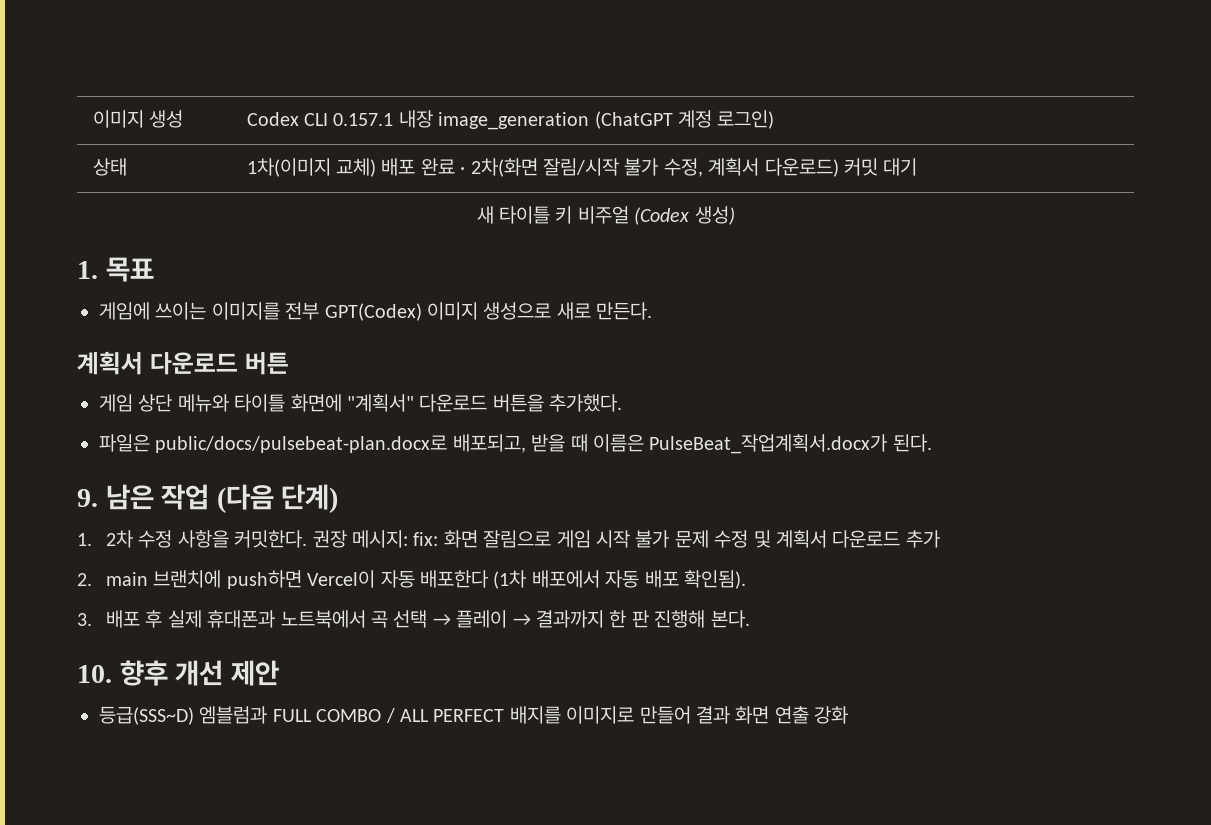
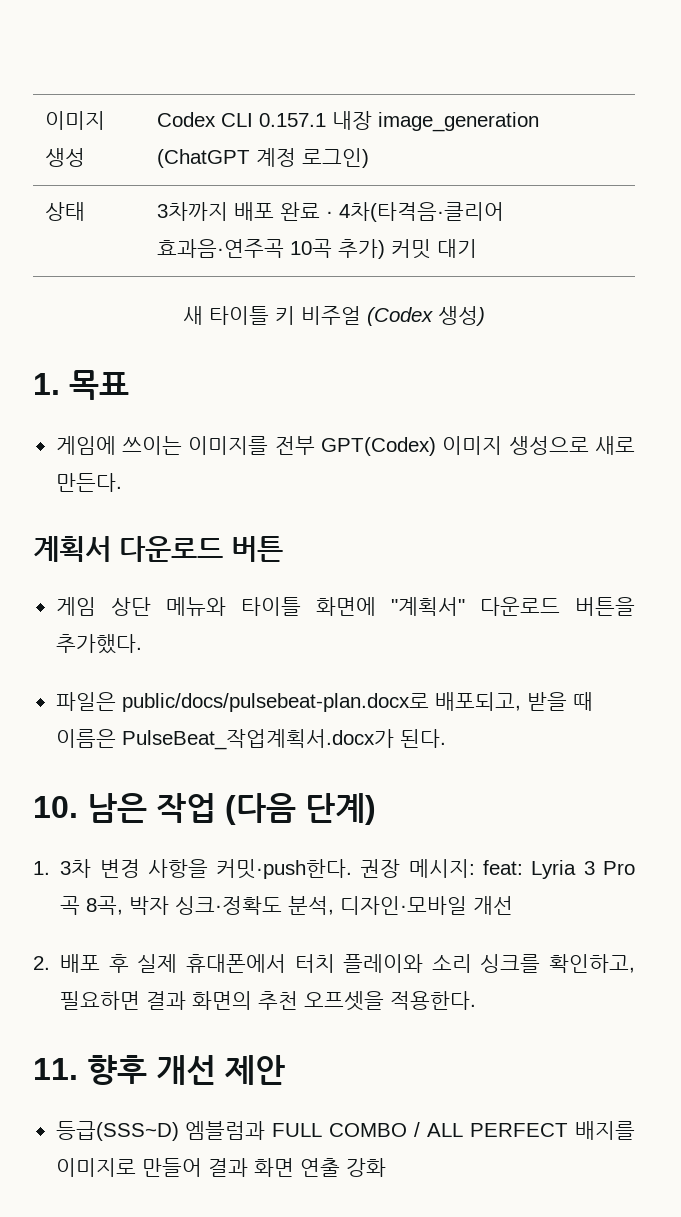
- 상태 | 1차(이미지 교체) 배포 완료 · 2차(화면 잘림/시작 불가 수정, 계획서 다운로드) 커밋 대기
+ 상태 | 3차까지 배포 완료 · 4차(타격음·클리어 효과음·연주곡 10곡 추가) 커밋 대기
- 9. 남은 작업 (다음 단계)
+ 10. 남은 작업 (다음 단계)
- 1. 2차 수정 사항을 커밋한다. 권장 메시지: fix: 화면 잘림으로 게임 시작 불가 문제 수정 및 계획서 다운로드 추가
- 2. main 브랜치에 push하면 Vercel이 자동 배포한다 (1차 배포에서 자동 배포 확인됨).
- 3. 배포 후 실제 휴대폰과 노트북에서 곡 선택 → 플레이 → 결과까지 한 판 진행해 본다.
- 10. 향후 개선 제안
+ 1. 3차 변경 사항을 커밋·push한다. 권장 메시지: feat: Lyria 3 Pro 곡 8곡, 박자 싱크·정확도 분석, 디자인·모바일 개선
+ 2. 배포 후 실제 휴대폰에서 터치 플레이와 소리 싱크를 확인하고, 필요하면 결과 화면의 추천 오프셋을 적용한다.
+ 11. 향후 개선 제안

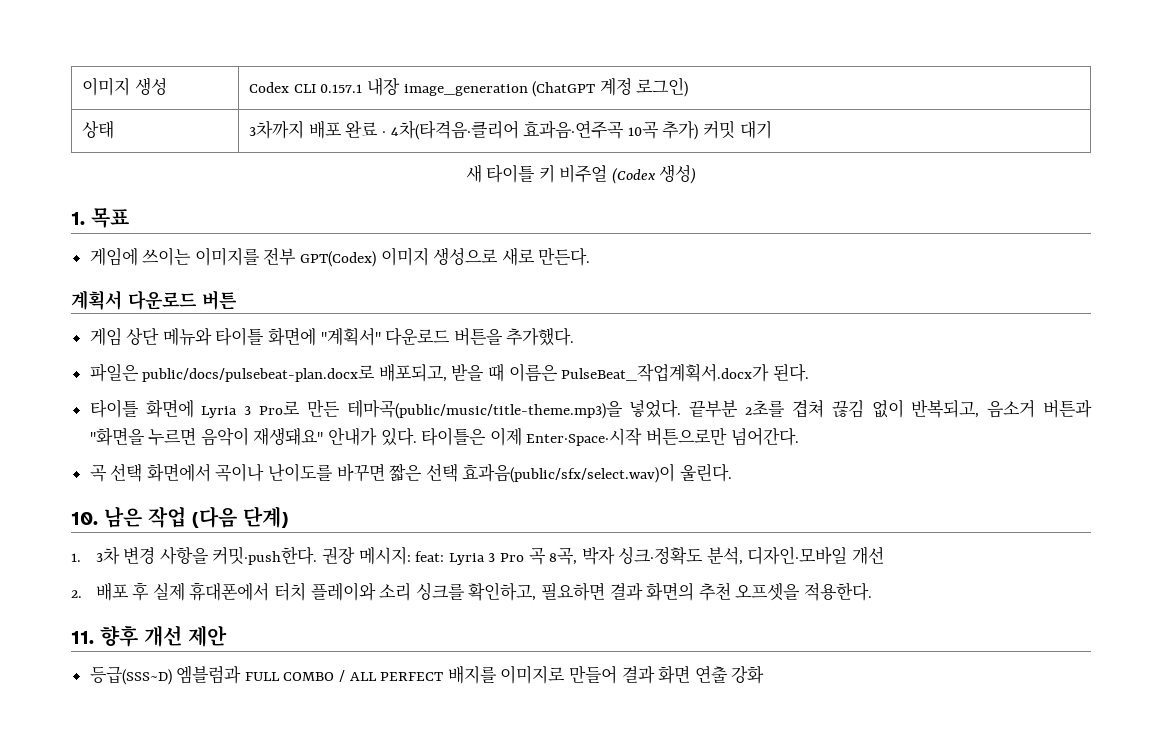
+ 타이틀 화면에 Lyria 3 Pro로 만든 테마곡(public/music/title-theme.mp3)을 넣었다. 끝부분 2초를 겹쳐 끊김 없이 반복되고, 음소거 버튼과 "화면을 누르면 음악이 재생돼요" 안내가 있다. 타이틀은 이제 Enter·Space·시작 버튼으로만 넘어간다.
+ 곡 선택 화면에서 곡이나 난이도를 바꾸면 짧은 선택 효과음(public/sfx/select.wav)이 울린다.

